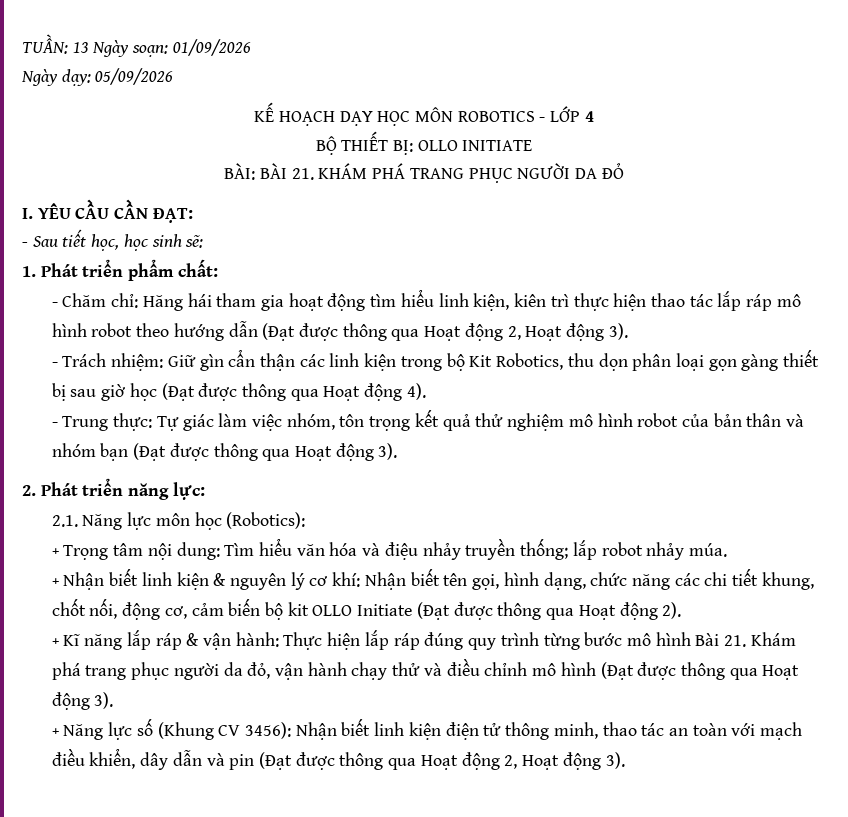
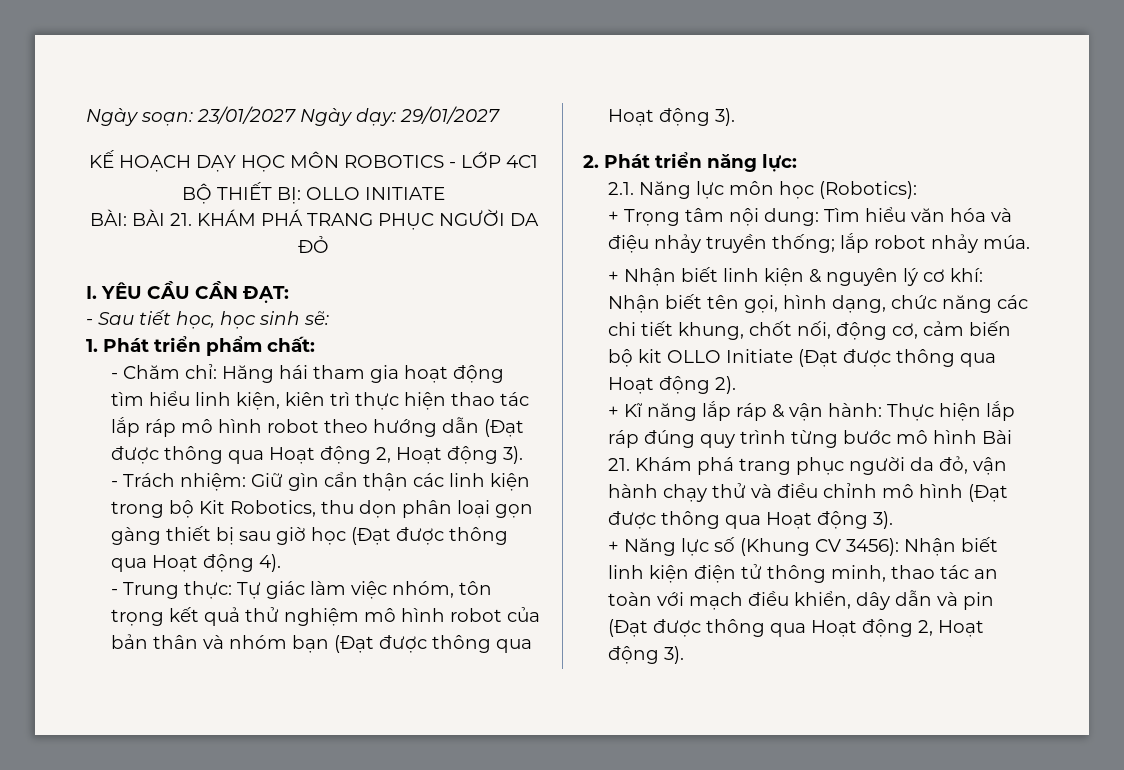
- TUẦN: 13 Ngày soạn: 01/09/2026
- Ngày dạy: 05/09/2026
+ Ngày soạn: 23/01/2027 Ngày dạy: 29/01/2027
- KẾ HOẠCH DẠY HỌC MÔN ROBOTICS - LỚP 4
+ KẾ HOẠCH DẠY HỌC MÔN ROBOTICS - LỚP 4C1

